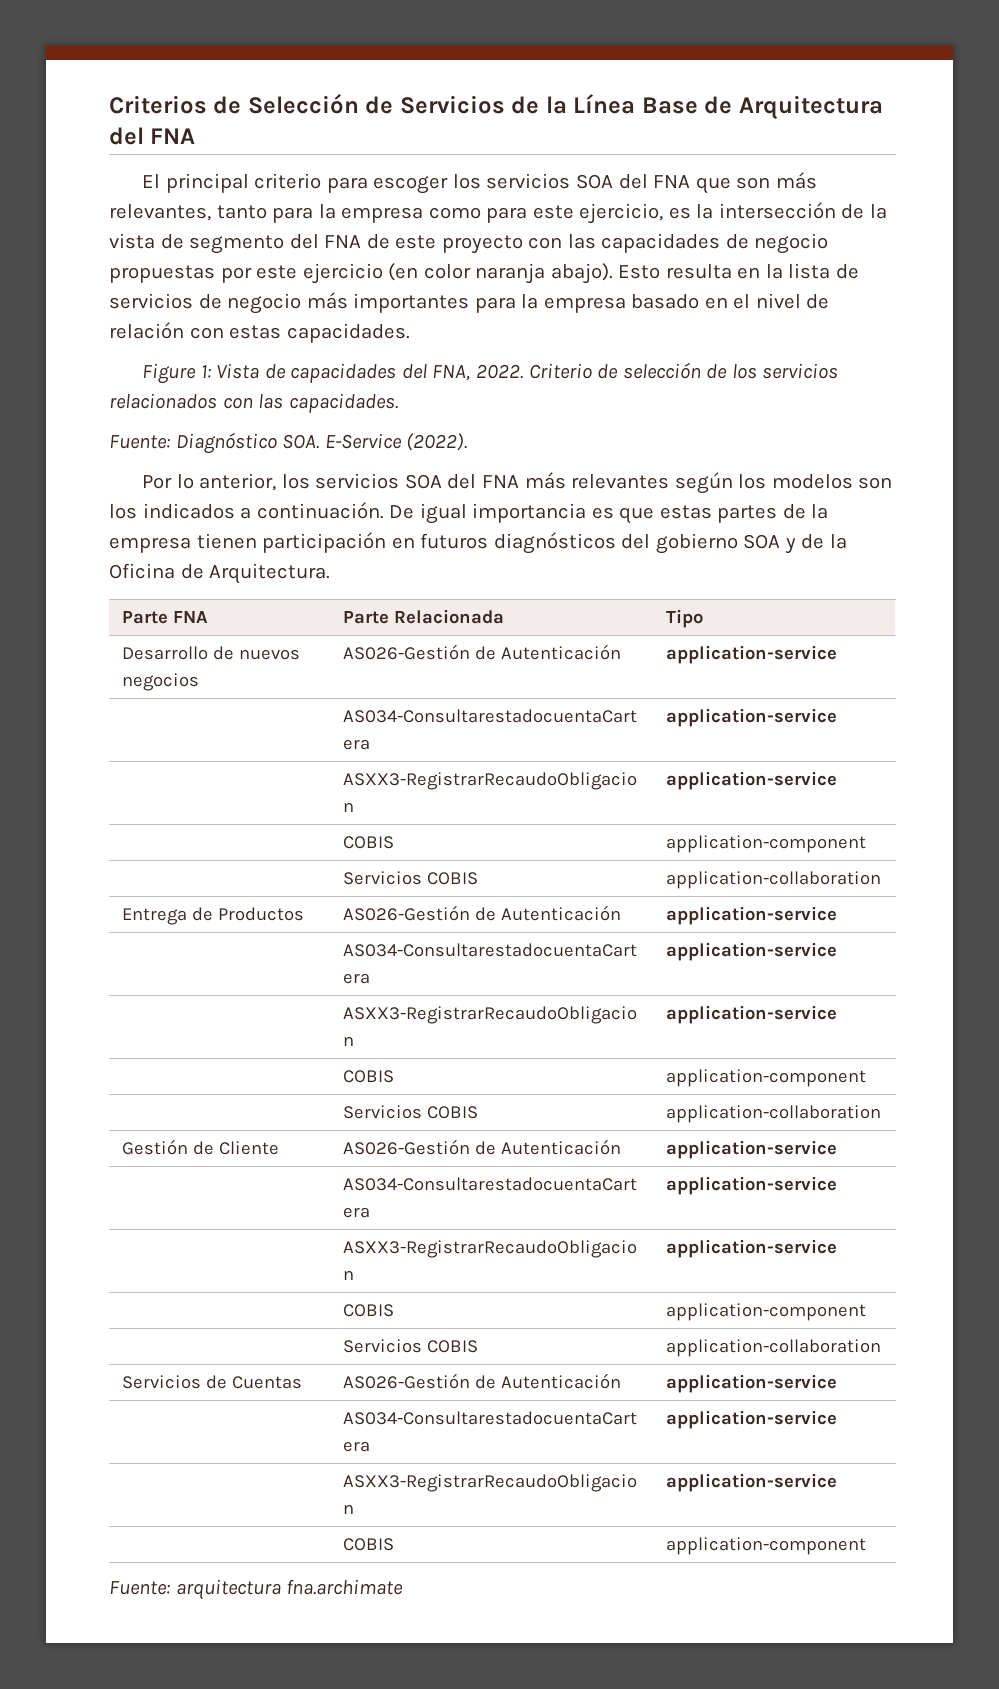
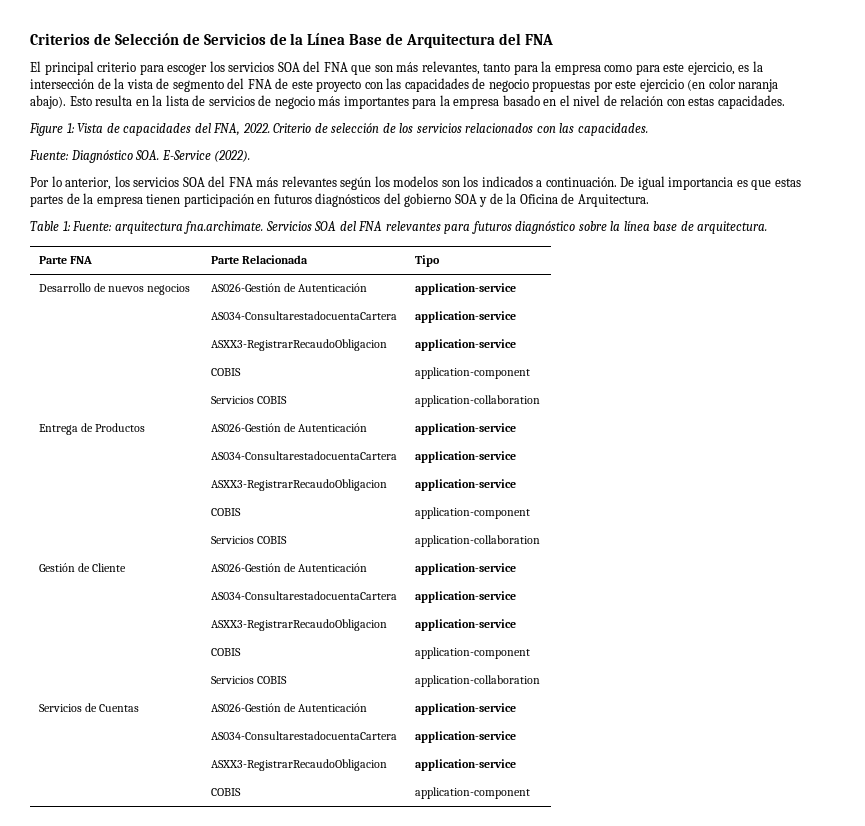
+ Table 1: Fuente: arquitectura fna.archimate. Servicios SOA del FNA relevantes para futuros diagnóstico sobre la línea base de arquitectura.
- Fuente: arquitectura fna.archimate

